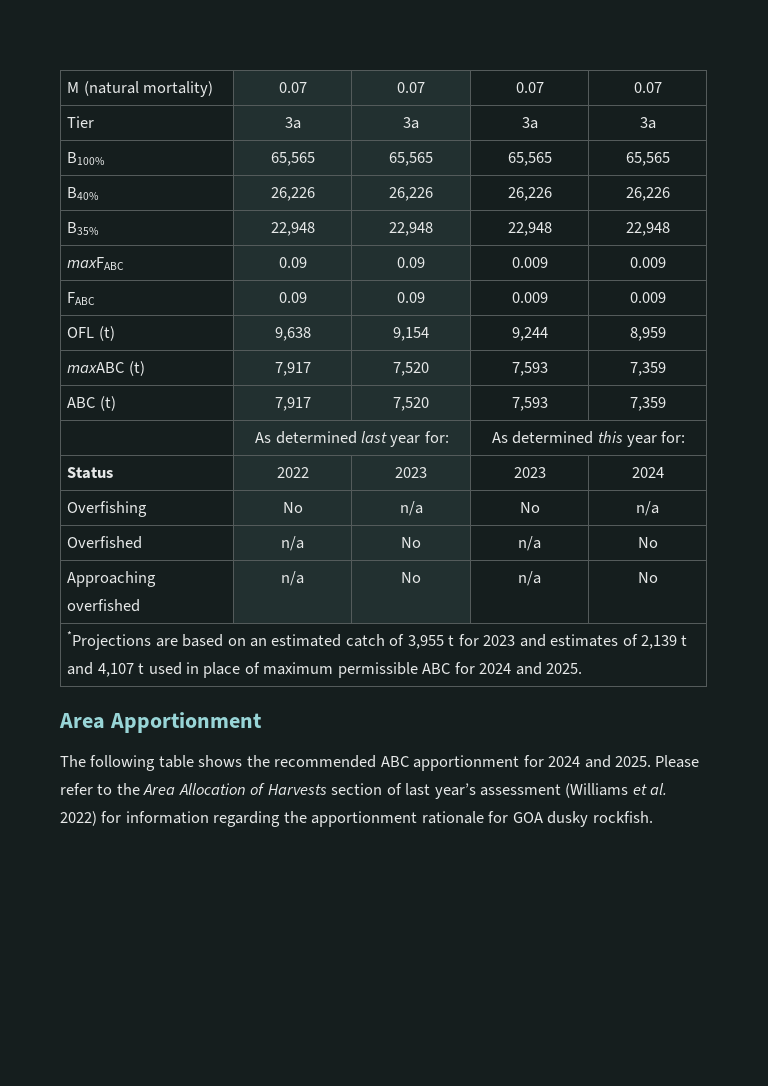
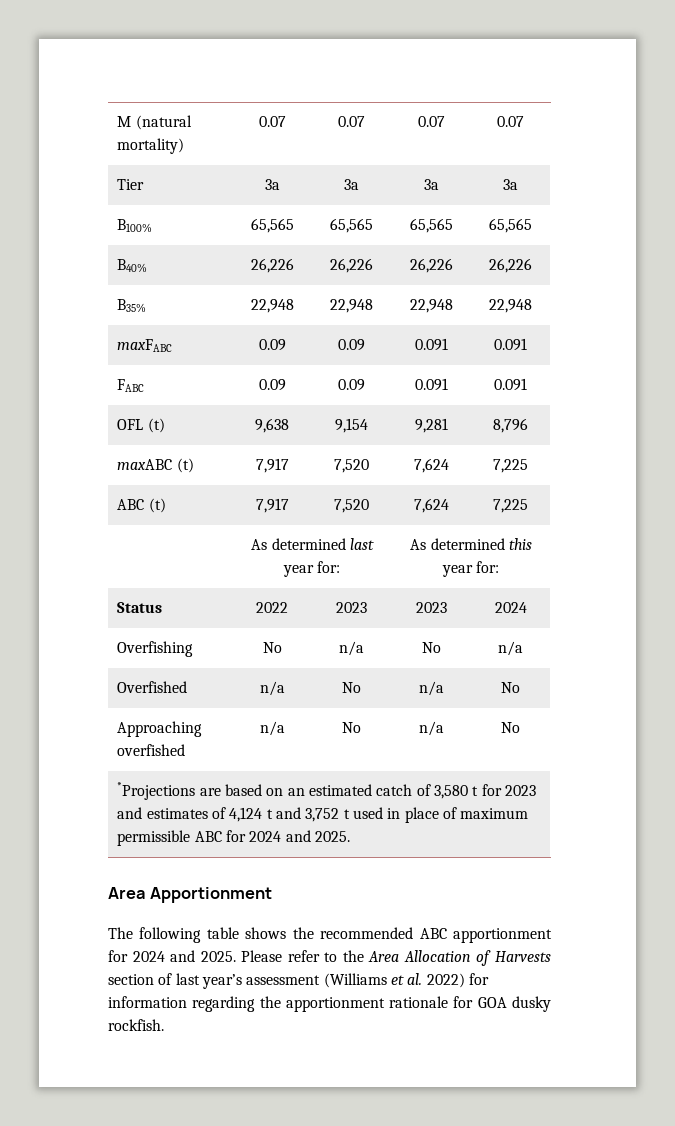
- maxFABC | 0.09 | 0.09 | 0.009 | 0.009
+ maxFABC | 0.09 | 0.09 | 0.091 | 0.091
- FABC | 0.09 | 0.09 | 0.009 | 0.009
+ FABC | 0.09 | 0.09 | 0.091 | 0.091
- OFL (t) | 9,638 | 9,154 | 9,244 | 8,959
+ OFL (t) | 9,638 | 9,154 | 9,281 | 8,796
- maxABC (t) | 7,917 | 7,520 | 7,593 | 7,359
+ maxABC (t) | 7,917 | 7,520 | 7,624 | 7,225
- ABC (t) | 7,917 | 7,520 | 7,593 | 7,359
+ ABC (t) | 7,917 | 7,520 | 7,624 | 7,225
- *Projections are based on an estimated catch of 3,955 t for 2023 and estimates of 2,139 t and 4,107 t used in place of maximum permissible ABC for 2024 and 2025.
+ *Projections are based on an estimated catch of 3,580 t for 2023 and estimates of 4,124 t and 3,752 t used in place of maximum permissible ABC for 2024 and 2025.

